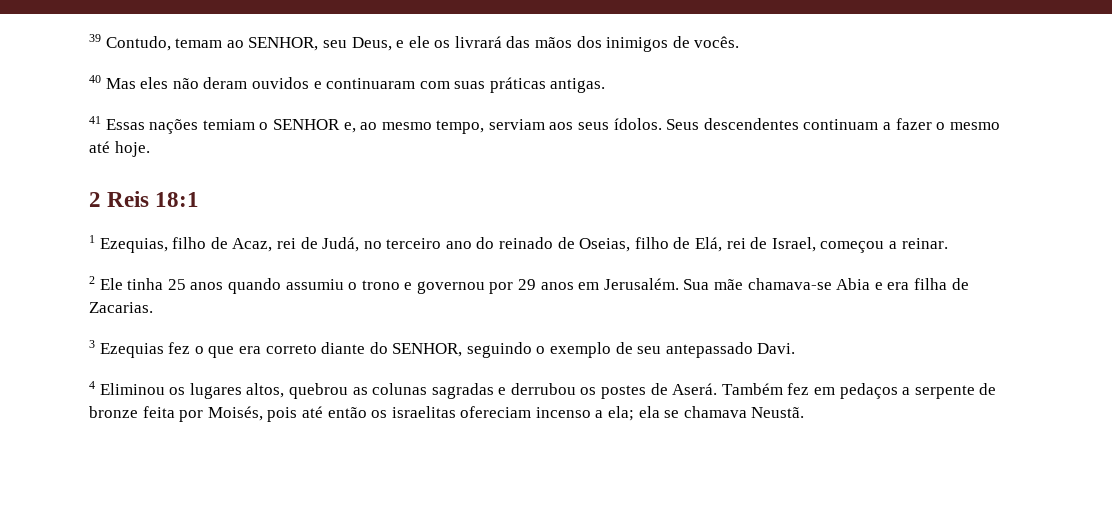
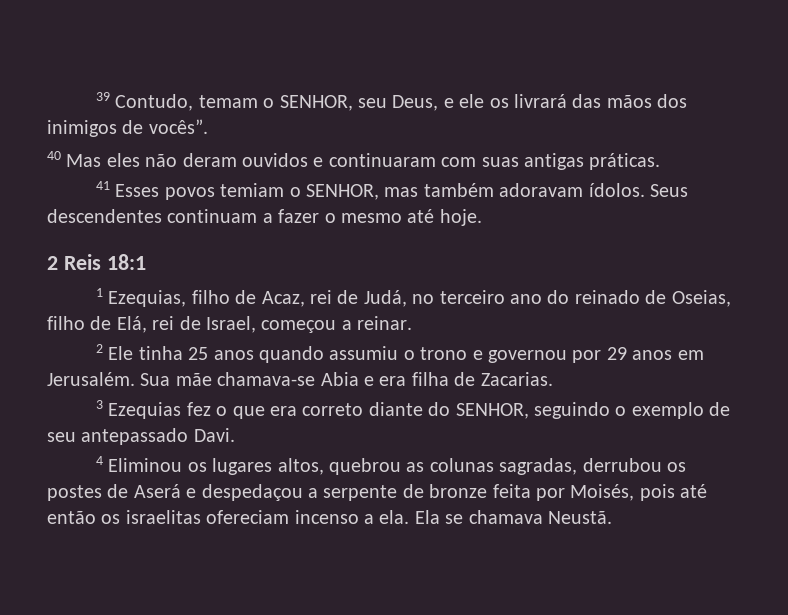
- 39 Contudo, temam ao SENHOR, seu Deus, e ele os livrará das mãos dos inimigos de vocês.
+ 39 Contudo, temam o SENHOR, seu Deus, e ele os livrará das mãos dos inimigos de vocês”.
- 40 Mas eles não deram ouvidos e continuaram com suas práticas antigas.
+ 40 Mas eles não deram ouvidos e continuaram com suas antigas práticas.
- 41 Essas nações temiam o SENHOR e, ao mesmo tempo, serviam aos seus ídolos.
+ 41 Esses povos temiam o SENHOR, mas também adoravam ídolos.
- 4 Eliminou os lugares altos, quebrou as colunas sagradas e derrubou os postes de Aserá. Também fez em pedaços a serpente de bronze feita por Moisés, pois até então os israelitas ofereciam incenso a ela; ela se chamava Neustã.
+ 4 Eliminou os lugares altos, quebrou as colunas sagradas, derrubou os postes de Aserá e despedaçou a serpente de bronze feita por Moisés, pois até então os israelitas ofereciam incenso a ela. Ela se chamava Neustã.

